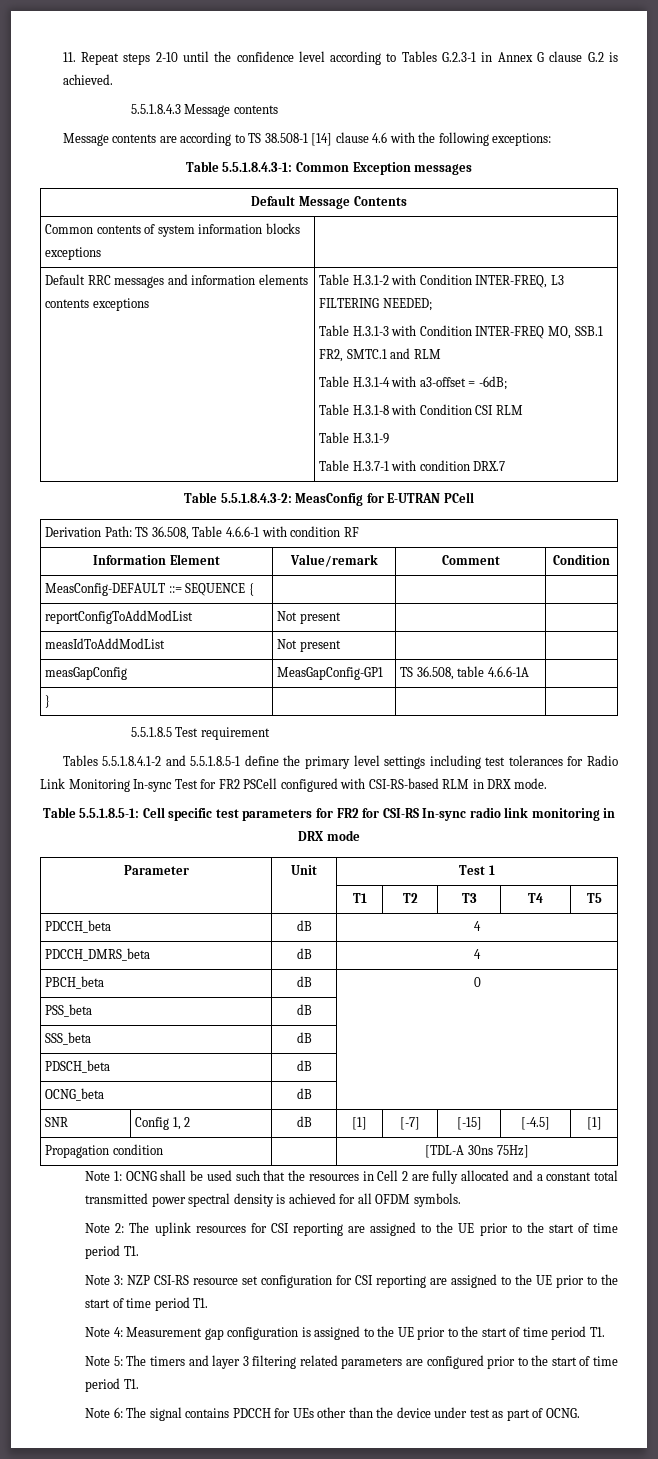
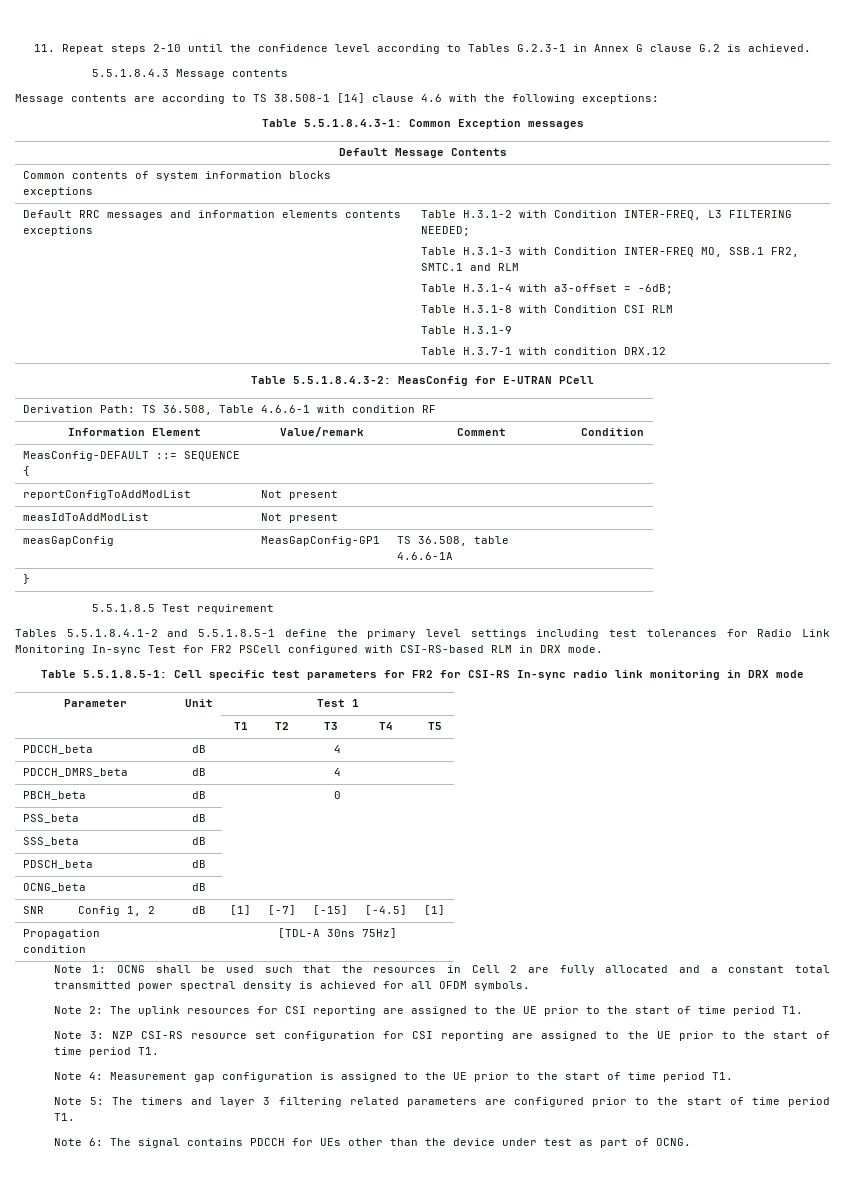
- Table H.3.7-1 with condition DRX.7
+ Table H.3.7-1 with condition DRX.12

